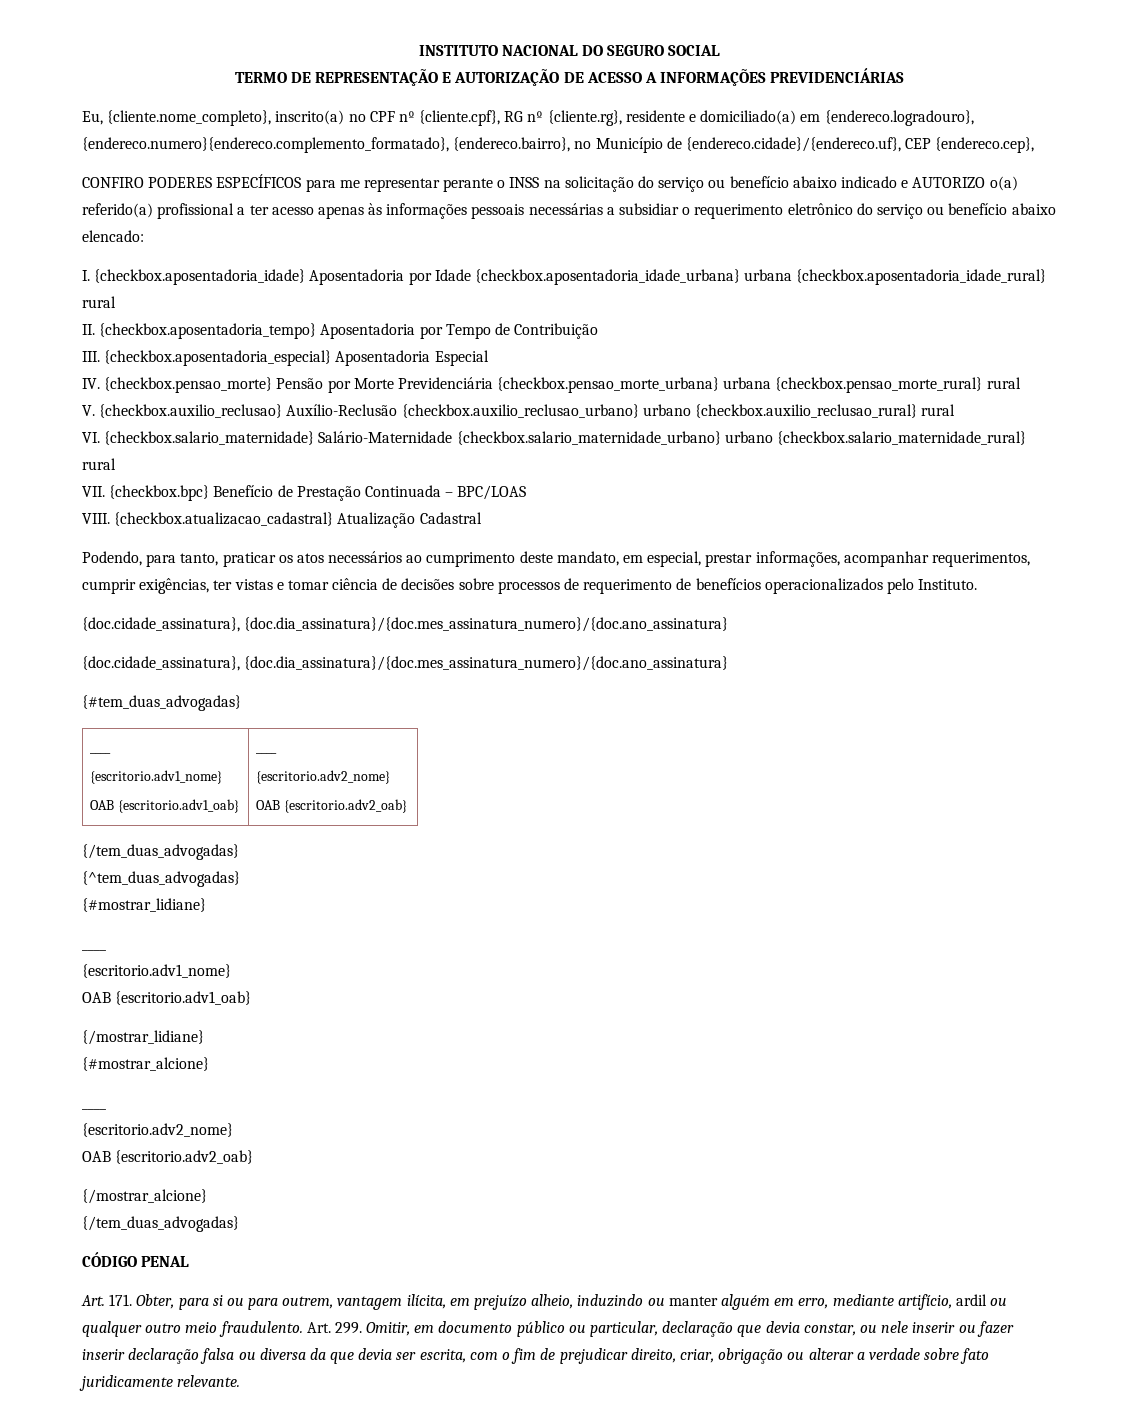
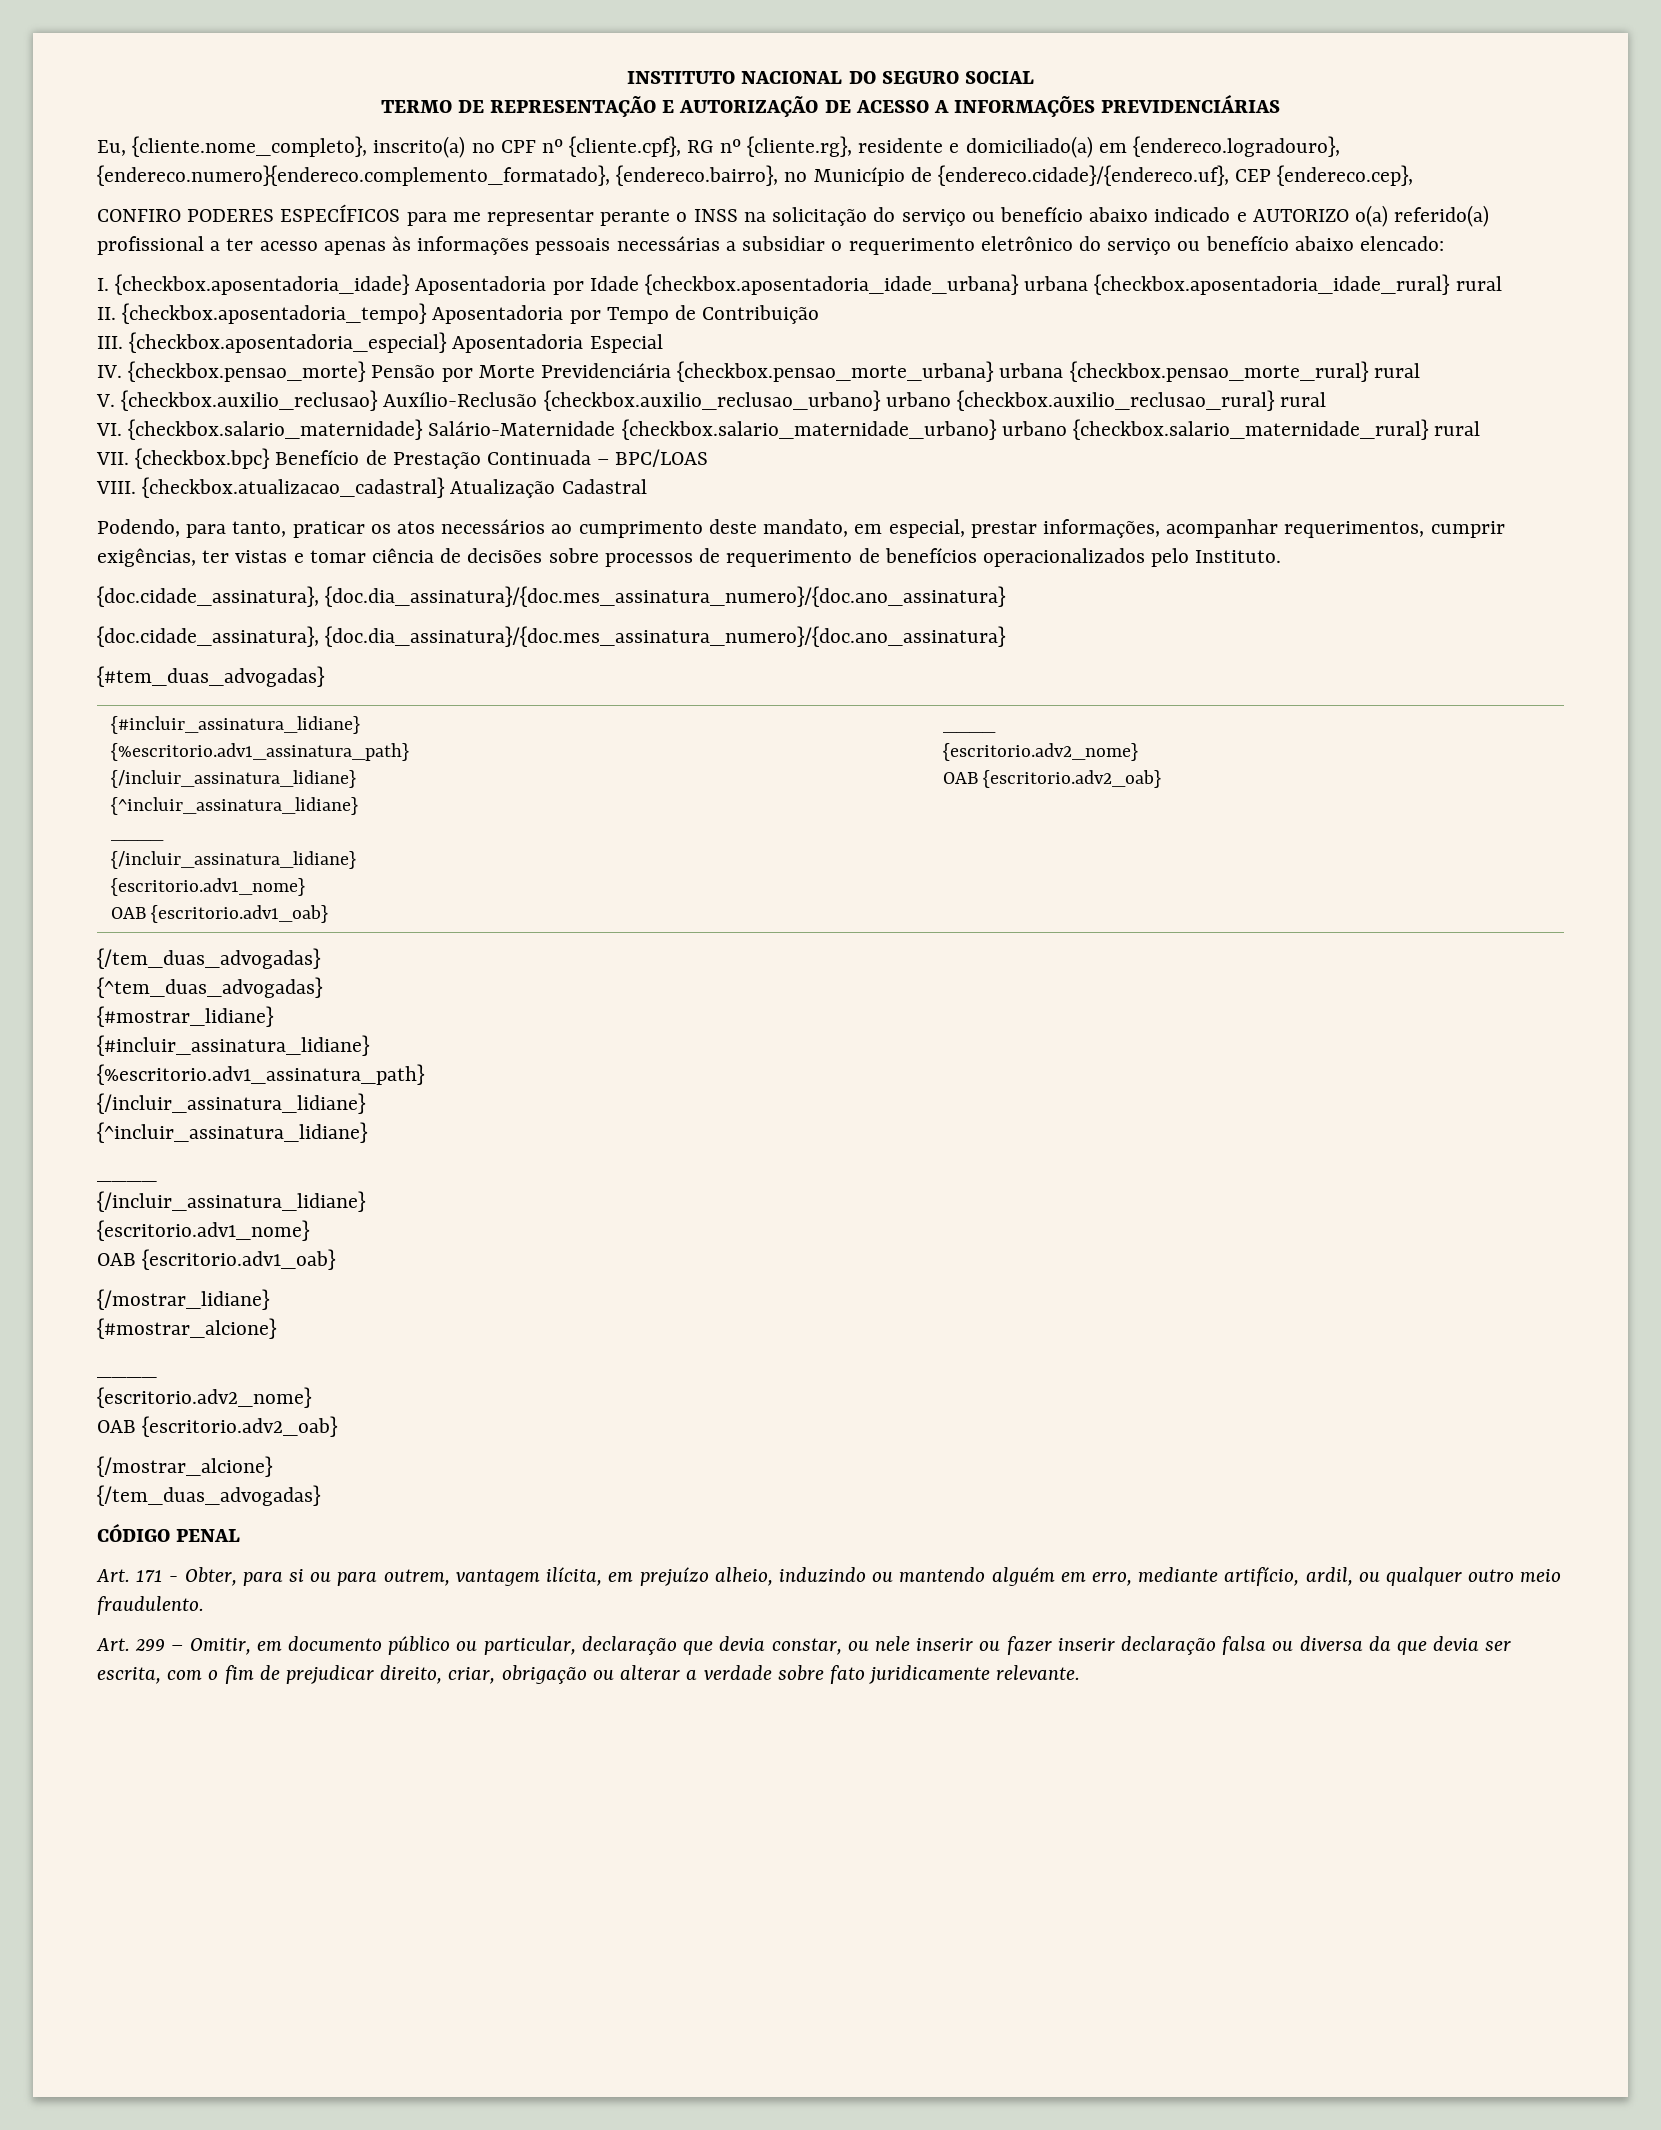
  {#tem_duas_advogadas}
+ {#incluir_assinatura_lidiane}
+ {%escritorio.adv1_assinatura_path}
+ {/incluir_assinatura_lidiane}
+ {^incluir_assinatura_lidiane}
  ____
+ {/incluir_assinatura_lidiane}
  {#mostrar_lidiane}
+ {#incluir_assinatura_lidiane}
+ {%escritorio.adv1_assinatura_path}
+ {/incluir_assinatura_lidiane}
+ {^incluir_assinatura_lidiane}
  ____
+ {/incluir_assinatura_lidiane}
- Art. 171. Obter, para si ou para outrem, vantagem ilícita, em prejuízo alheio, induzindo ou manter alguém em erro, mediante artifício, ardil ou qualquer outro meio fraudulento. Art. 299. Omitir, em documento público ou particular, declaração que devia constar, ou nele inserir ou fazer inserir declaração falsa ou diversa da que devia ser escrita, com o fim de prejudicar direito, criar, obrigação ou alterar a verdade sobre fato juridicamente relevante.
+ Art. 171 - Obter, para si ou para outrem, vantagem ilícita, em prejuízo alheio, induzindo ou mantendo alguém em erro, mediante artifício, ardil, ou qualquer outro meio fraudulento.
+ Art. 299 – Omitir, em documento público ou particular, declaração que devia constar, ou nele inserir ou fazer inserir declaração falsa ou diversa da que devia ser escrita, com o fim de prejudicar direito, criar, obrigação ou alterar a verdade sobre fato juridicamente relevante.

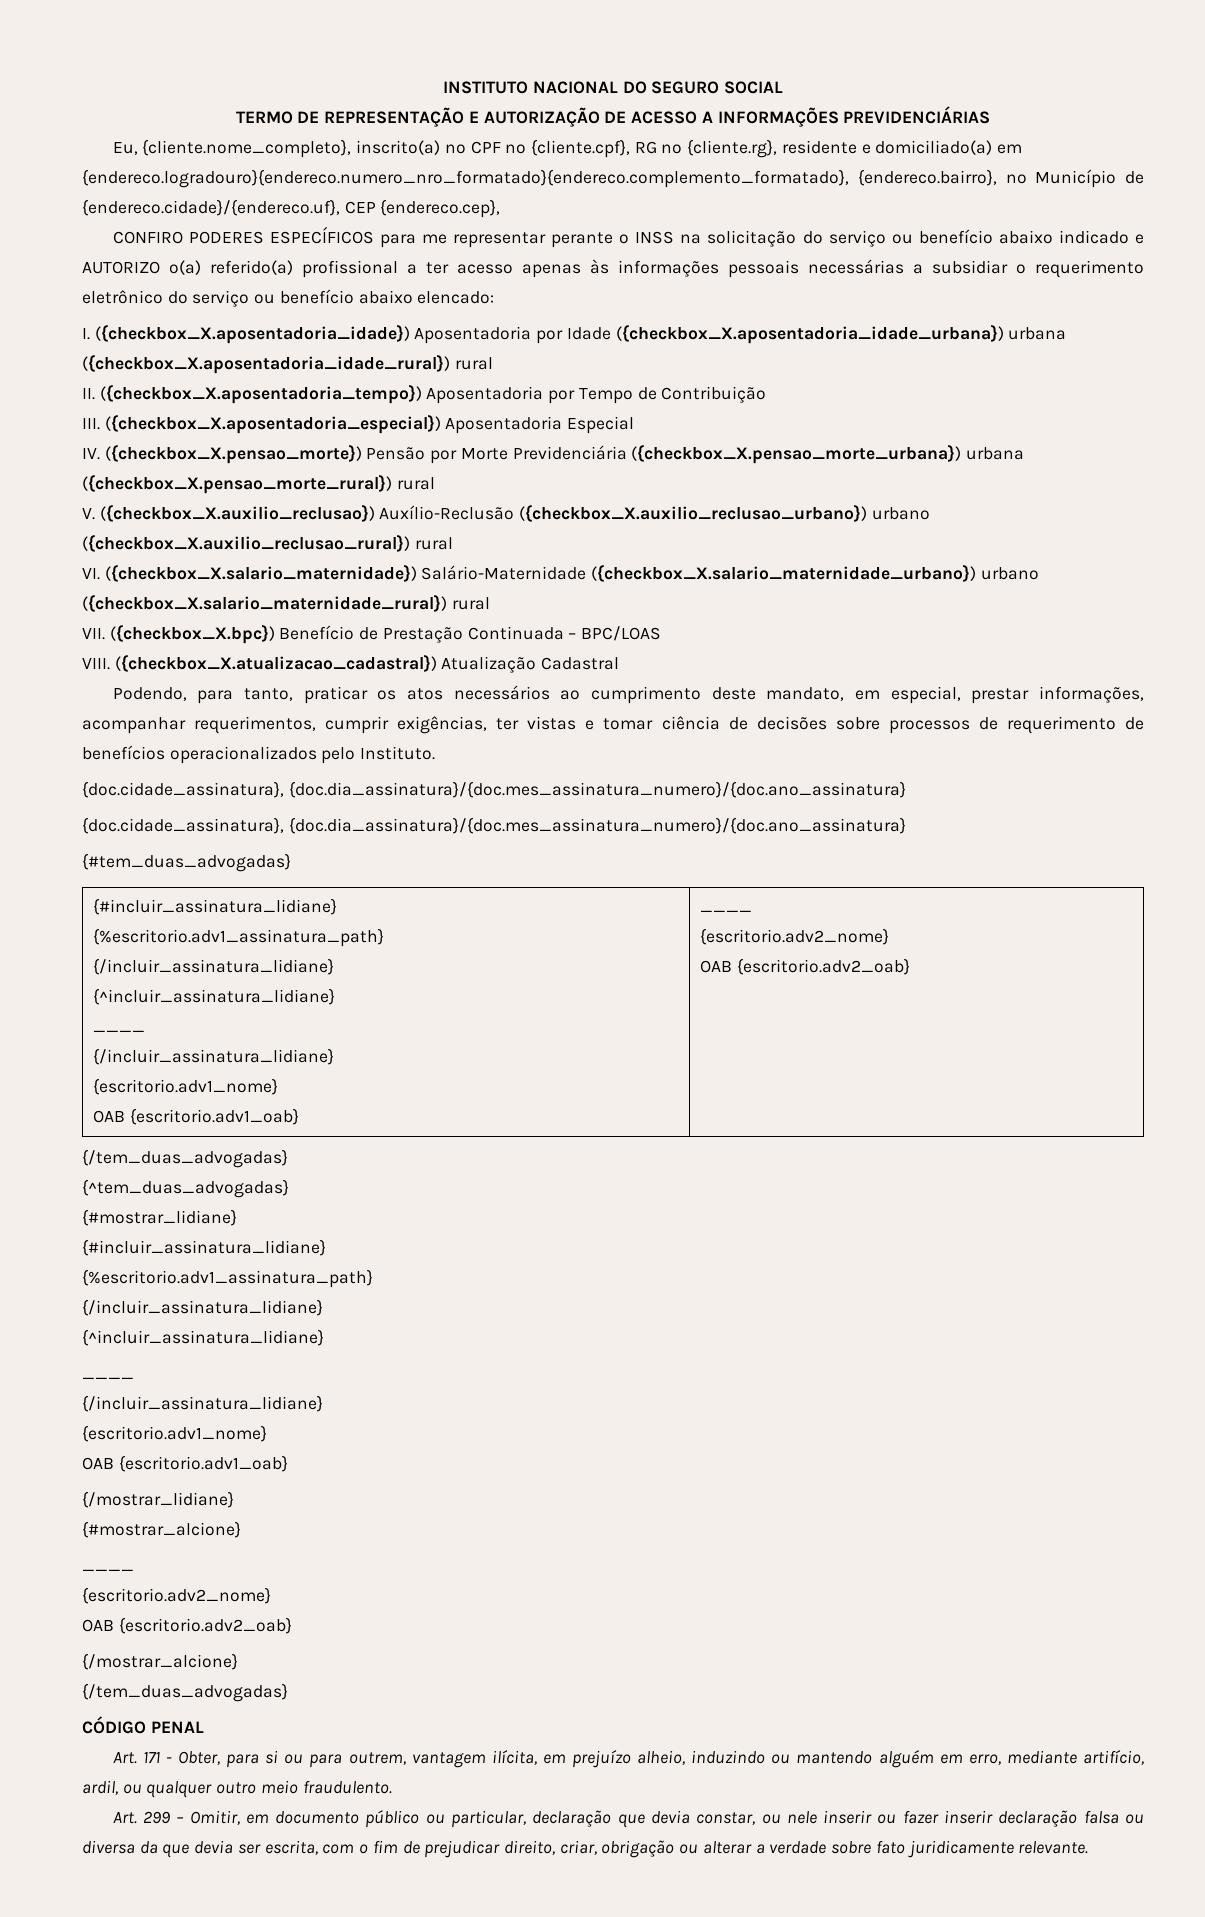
- Eu, {cliente.nome_completo}, inscrito(a) no CPF nº {cliente.cpf}, RG nº {cliente.rg}, residente e domiciliado(a) em {endereco.logradouro}, {endereco.numero}{endereco.complemento_formatado}, {endereco.bairro}, no Município de {endereco.cidade}/{endereco.uf}, CEP {endereco.cep},
+ Eu, {cliente.nome_completo}, inscrito(a) no CPF nº {cliente.cpf}, RG nº {cliente.rg}, residente e domiciliado(a) em {endereco.logradouro}{endereco.numero_nro_formatado}{endereco.complemento_formatado}, {endereco.bairro}, no Município de {endereco.cidade}/{endereco.uf}, CEP {endereco.cep},
- I. {checkbox.aposentadoria_idade} Aposentadoria por Idade {checkbox.aposentadoria_idade_urbana} urbana {checkbox.aposentadoria_idade_rural} rural
+ I. ({checkbox_X.aposentadoria_idade}) Aposentadoria por Idade ({checkbox_X.aposentadoria_idade_urbana}) urbana ({checkbox_X.aposentadoria_idade_rural}) rural
- II. {checkbox.aposentadoria_tempo} Aposentadoria por Tempo de Contribuição
+ II. ({checkbox_X.aposentadoria_tempo}) Aposentadoria por Tempo de Contribuição
- III. {checkbox.aposentadoria_especial} Aposentadoria Especial
+ III. ({checkbox_X.aposentadoria_especial}) Aposentadoria Especial
- IV. {checkbox.pensao_morte} Pensão por Morte Previdenciária {checkbox.pensao_morte_urbana} urbana {checkbox.pensao_morte_rural} rural
+ IV. ({checkbox_X.pensao_morte}) Pensão por Morte Previdenciária ({checkbox_X.pensao_morte_urbana}) urbana ({checkbox_X.pensao_morte_rural}) rural
- V. {checkbox.auxilio_reclusao} Auxílio-Reclusão {checkbox.auxilio_reclusao_urbano} urbano {checkbox.auxilio_reclusao_rural} rural
- VI. {checkbox.salario_maternidade} Salário-Maternidade {checkbox.salario_maternidade_urbano} urbano {checkbox.salario_maternidade_rural} rural
+ V. ({checkbox_X.auxilio_reclusao}) Auxílio-Reclusão ({checkbox_X.auxilio_reclusao_urbano}) urbano ({checkbox_X.auxilio_reclusao_rural}) rural
+ VI. ({checkbox_X.salario_maternidade}) Salário-Maternidade ({checkbox_X.salario_maternidade_urbano}) urbano ({checkbox_X.salario_maternidade_rural}) rural
- VII. {checkbox.bpc} Benefício de Prestação Continuada – BPC/LOAS
+ VII. ({checkbox_X.bpc}) Benefício de Prestação Continuada – BPC/LOAS
- {checkbox.atualizacao_cadastral} Atualização Cadastral
+ ({checkbox_X.atualizacao_cadastral}) Atualização Cadastral

